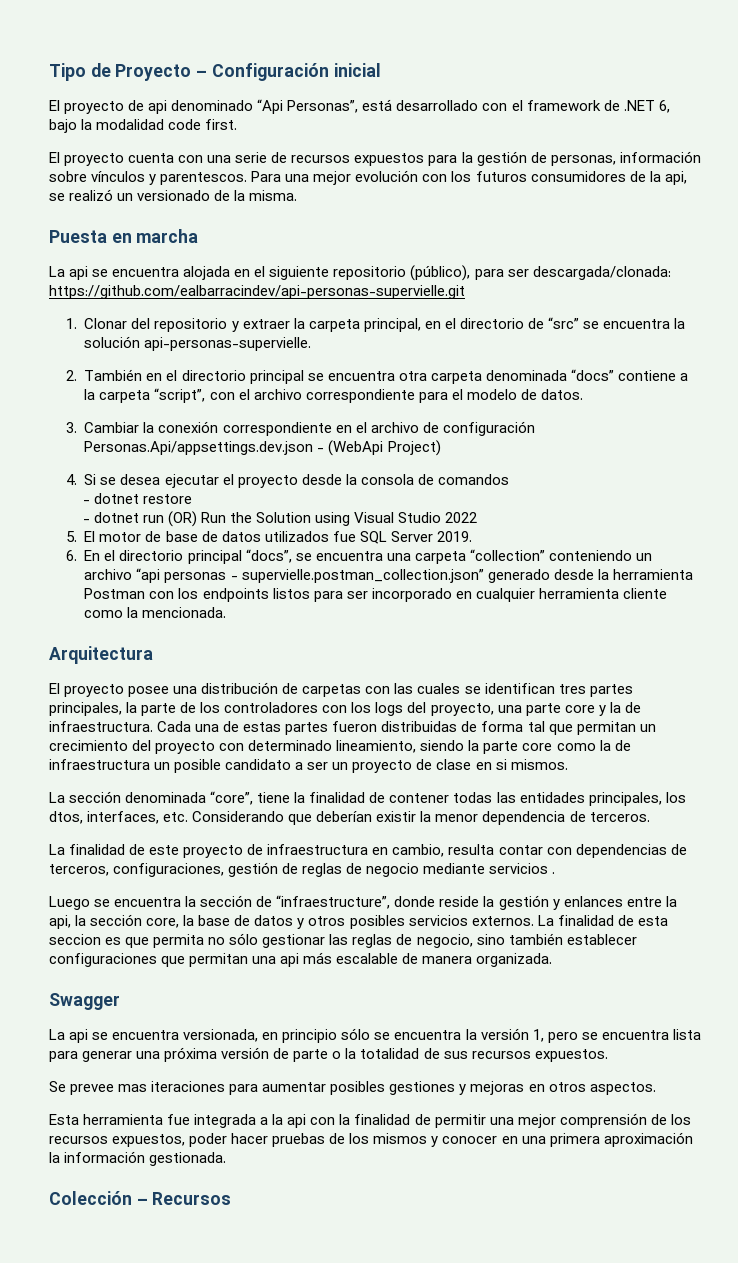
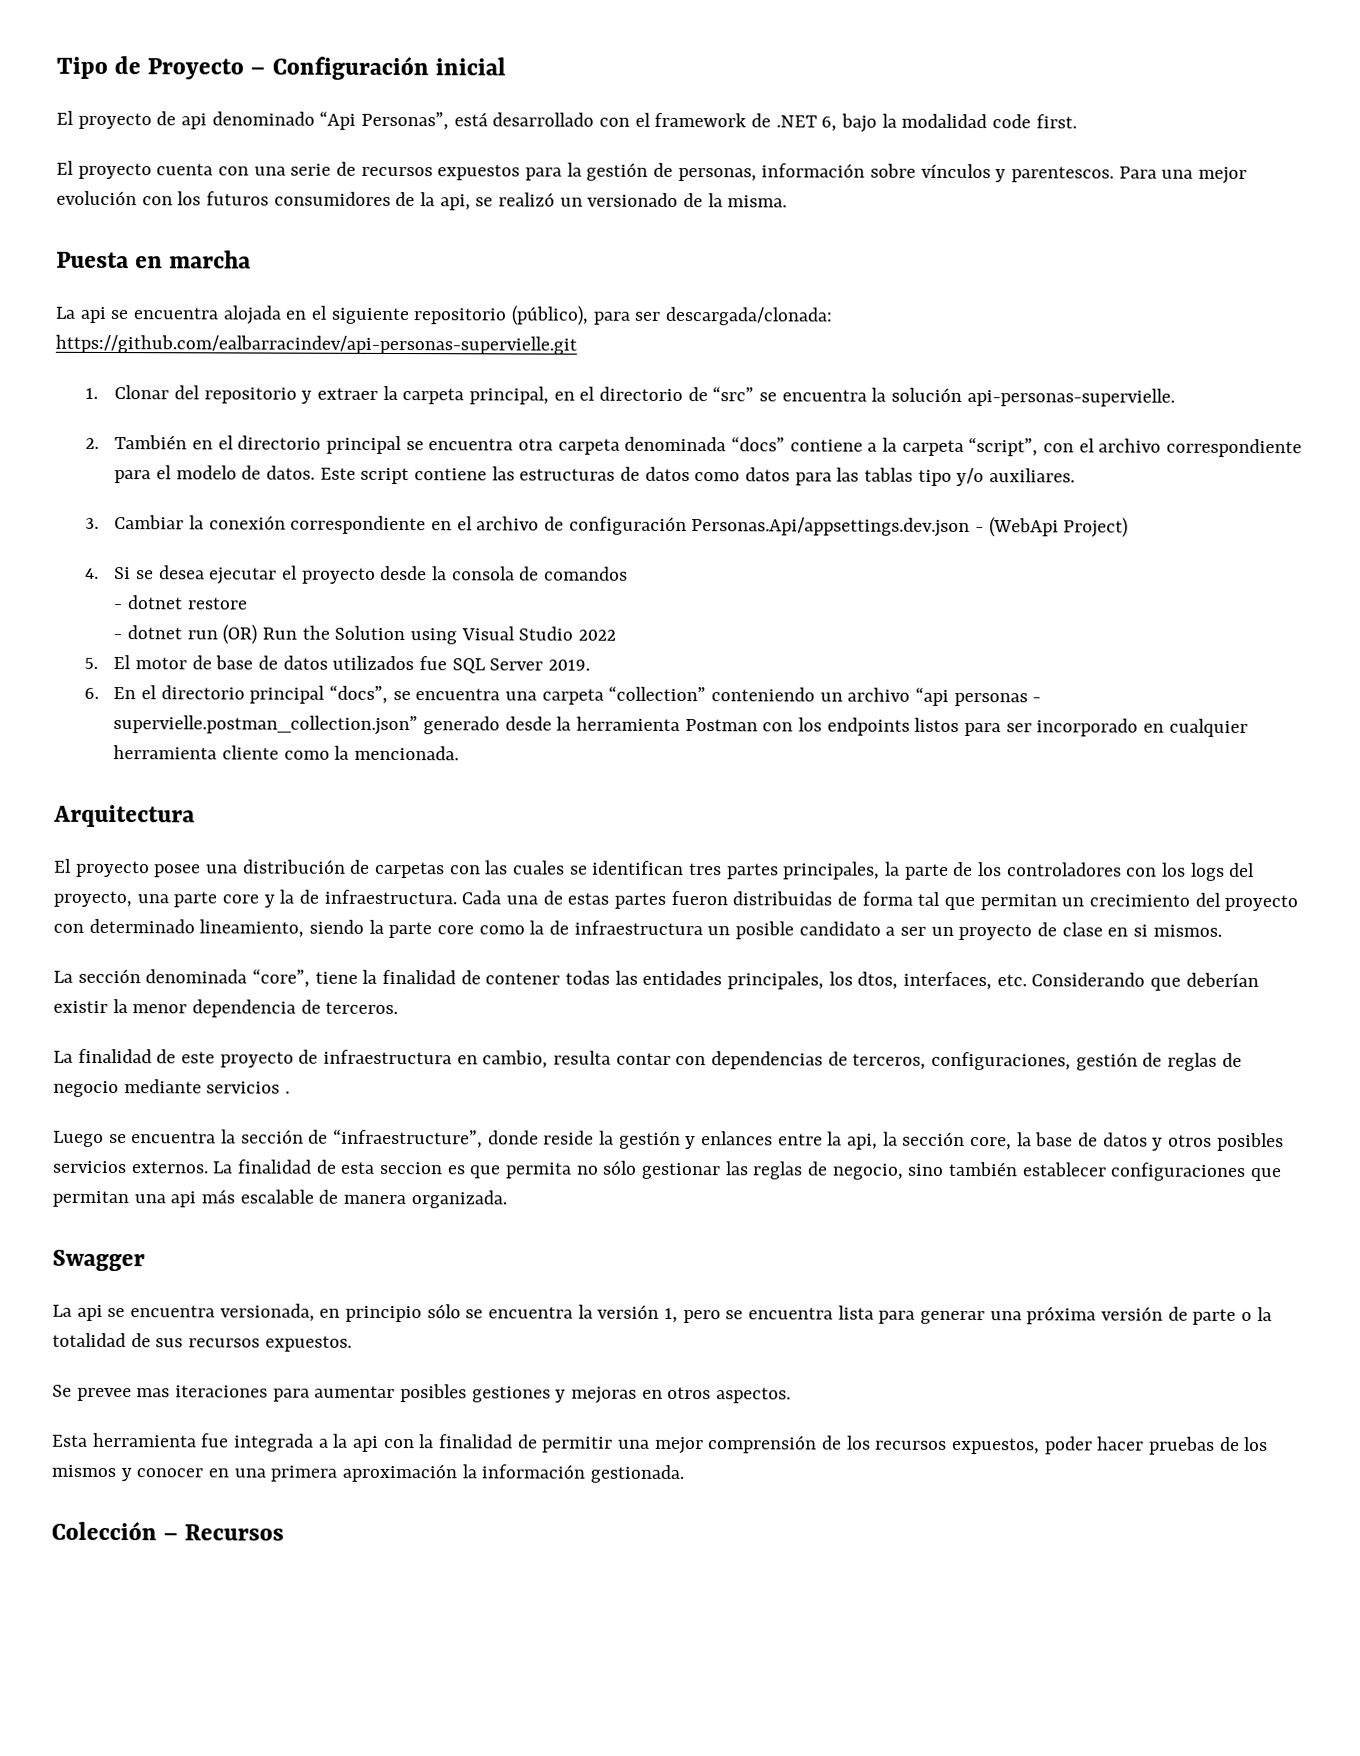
+ Este script contiene las estructuras de datos como datos para las tablas tipo y/o auxiliares.

